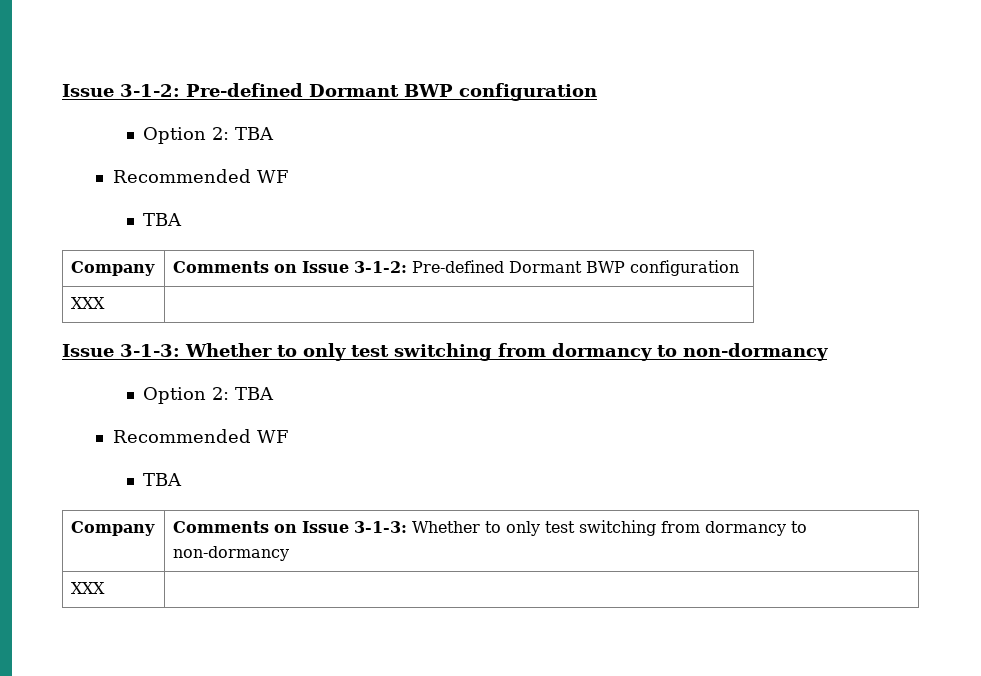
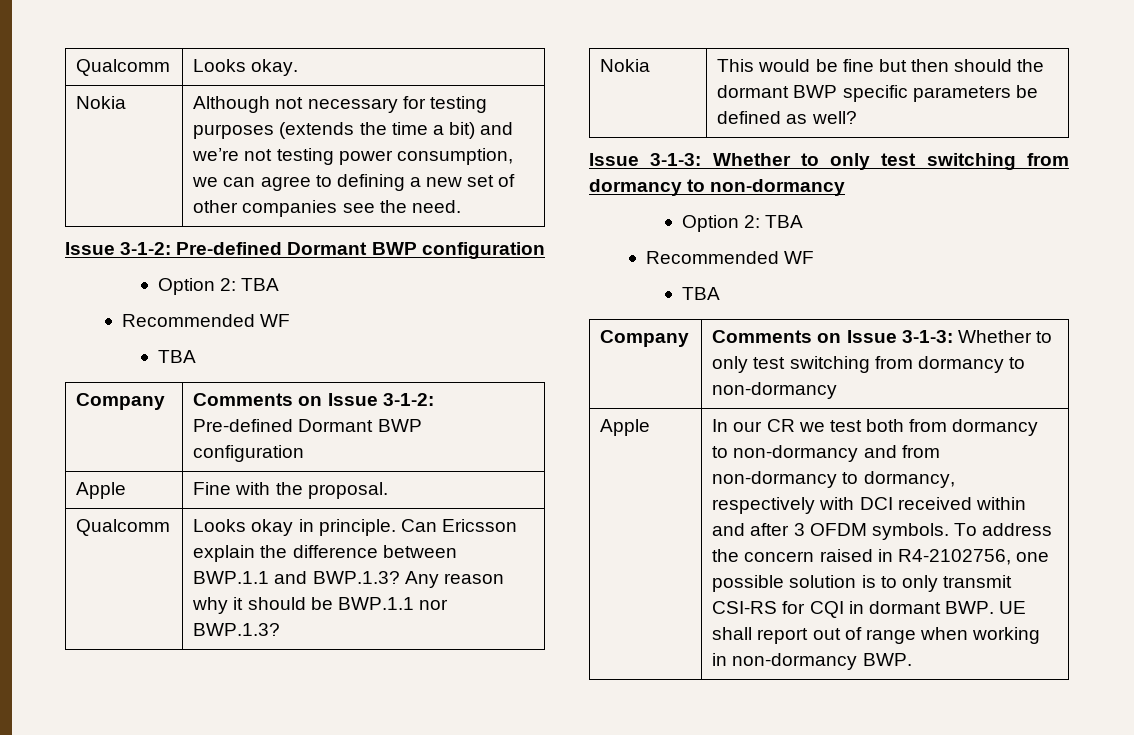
+ Qualcomm | Looks okay.
+ Nokia | Although not necessary for testing purposes (extends the time a bit) and we’re not testing power consumption, we can agree to defining a new set of other companies see the need.
  Company | Comments on Issue 3-1-2: Pre-defined Dormant BWP configuration
- XXX |
+ Apple | Fine with the proposal.
+ Qualcomm | Looks okay in principle. Can Ericsson explain the difference between BWP.1.1 and BWP.1.3? Any reason why it should be BWP.1.1 nor BWP.1.3?
+ Nokia | This would be fine but then should the dormant BWP specific parameters be defined as well?
  Company | Comments on Issue 3-1-3: Whether to only test switching from dormancy to non-dormancy
- XXX
+ Apple | In our CR we test both from dormancy to non-dormancy and from non-dormancy to dormancy, respectively with DCI received within and after 3 OFDM symbols. To address the concern raised in R4-2102756, one possible solution is to only transmit CSI-RS for CQI in dormant BWP. UE shall report out of range when working in non-dormancy BWP.

